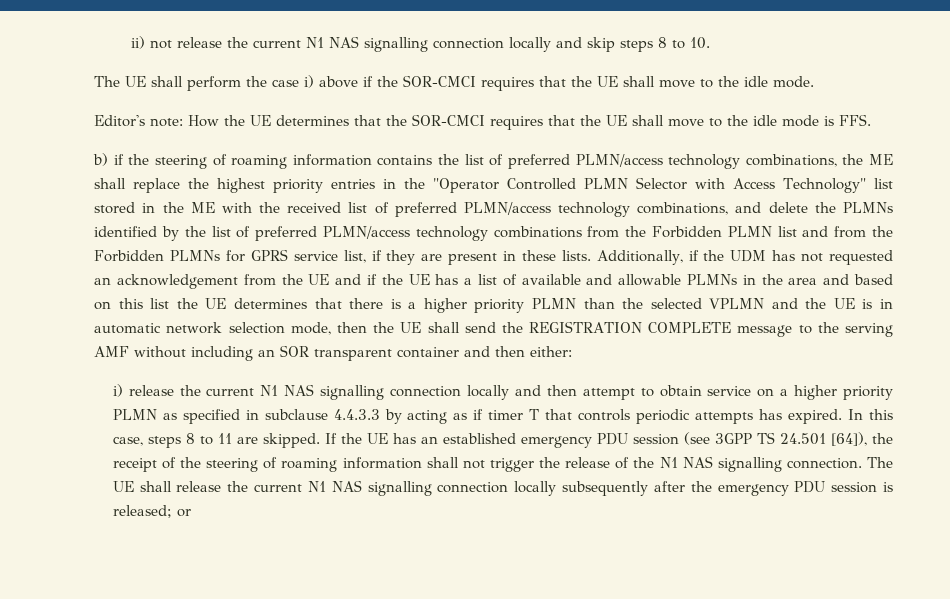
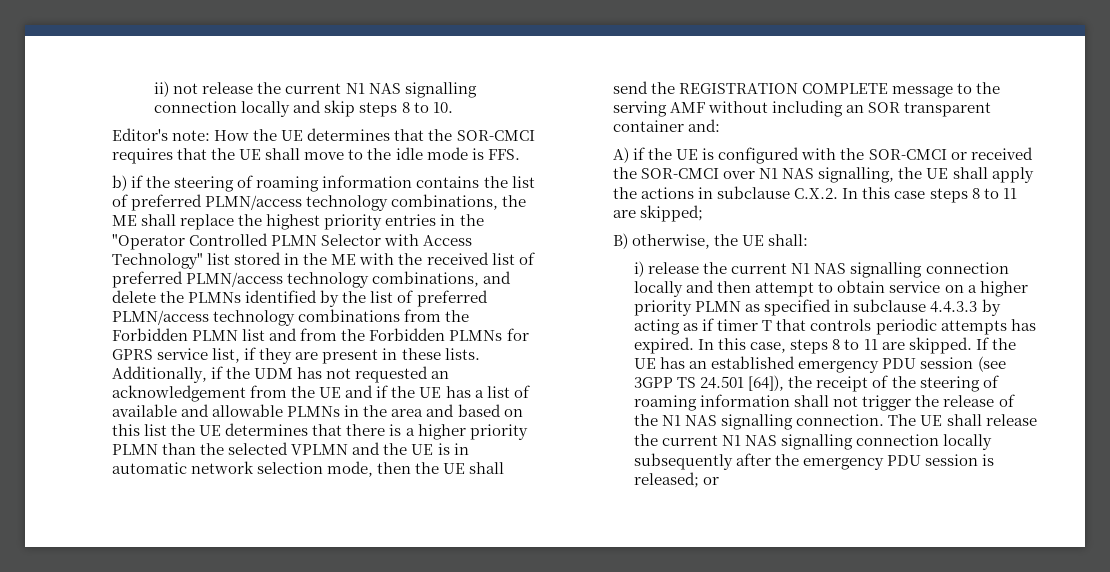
- The UE shall perform the case i) above if the SOR-CMCI requires that the UE shall move to the idle mode.
- Additionally, if the UDM has not requested an acknowledgement from the UE and if the UE has a list of available and allowable PLMNs in the area and based on this list the UE determines that there is a higher priority PLMN than the selected VPLMN and the UE is in automatic network selection mode, then the UE shall send the REGISTRATION COMPLETE message to the serving AMF without including an SOR transparent container and then either:
+ Additionally, if the UDM has not requested an acknowledgement from the UE and if the UE has a list of available and allowable PLMNs in the area and based on this list the UE determines that there is a higher priority PLMN than the selected VPLMN and the UE is in automatic network selection mode, then the UE shall send the REGISTRATION COMPLETE message to the serving AMF without including an SOR transparent container and:
+ A) if the UE is configured with the SOR-CMCI or received the SOR-CMCI over N1 NAS signalling, the UE shall apply the actions in subclause C.X.2. In this case steps 8 to 11 are skipped;
+ B) otherwise, the UE shall:

